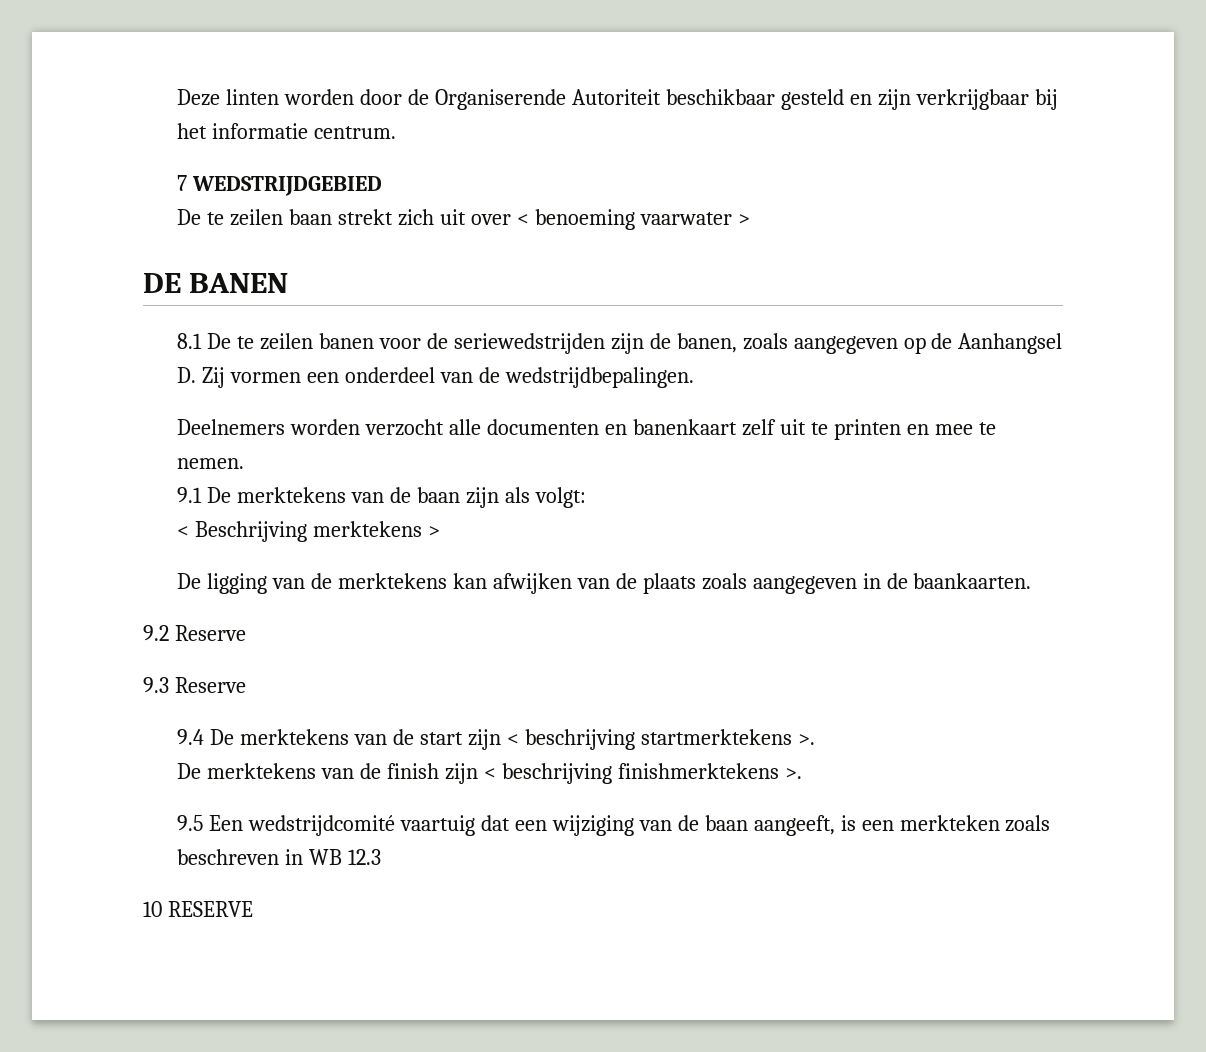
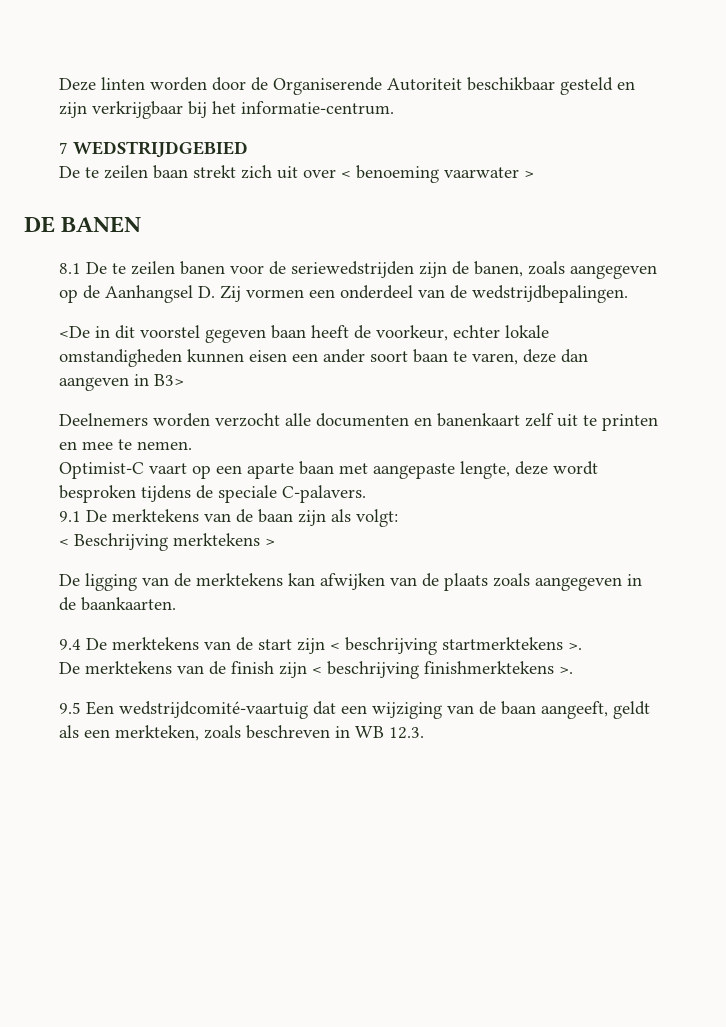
- Deze linten worden door de Organiserende Autoriteit beschikbaar gesteld en zijn verkrijgbaar bij het informatie centrum.
+ Deze linten worden door de Organiserende Autoriteit beschikbaar gesteld en zijn verkrijgbaar bij het informatie-centrum.
+ <De in dit voorstel gegeven baan heeft de voorkeur, echter lokale omstandigheden kunnen eisen een ander soort baan te varen, deze dan aangeven in B3>
+ Optimist-C vaart op een aparte baan met aangepaste lengte, deze wordt besproken tijdens de speciale C-palavers.
- 9.2 Reserve
- 9.3 Reserve
- 9.5 Een wedstrijdcomité vaartuig dat een wijziging van de baan aangeeft, is een merkteken zoals beschreven in WB 12.3
- 10 RESERVE
+ 9.5 Een wedstrijdcomité-vaartuig dat een wijziging van de baan aangeeft, geldt als een merkteken, zoals beschreven in WB 12.3.

